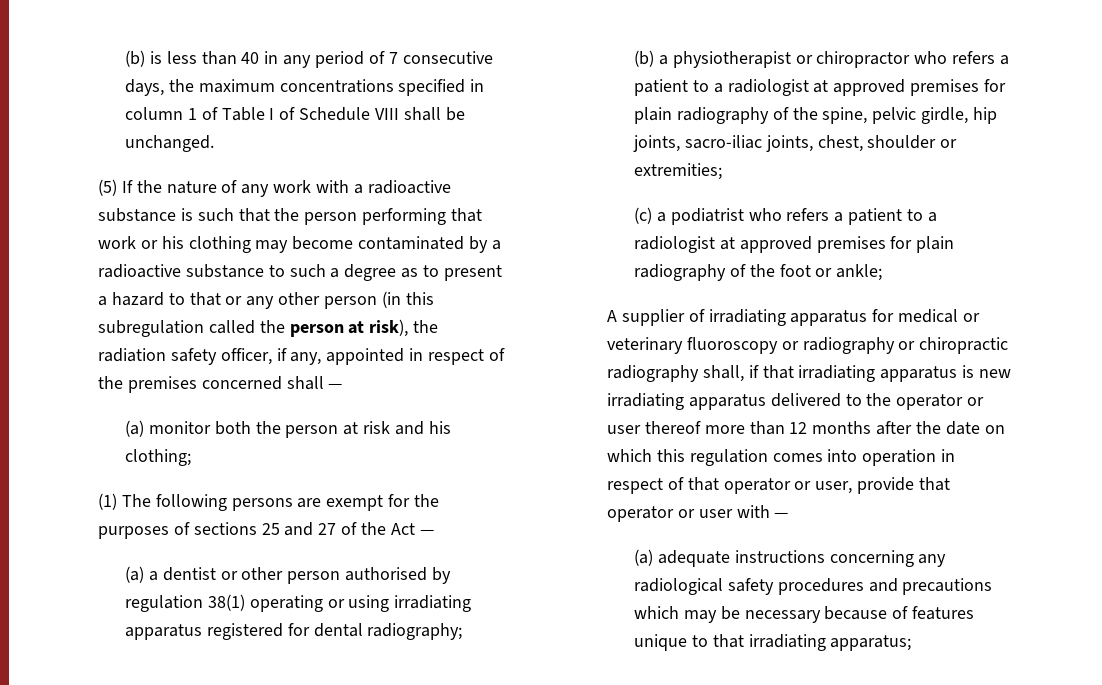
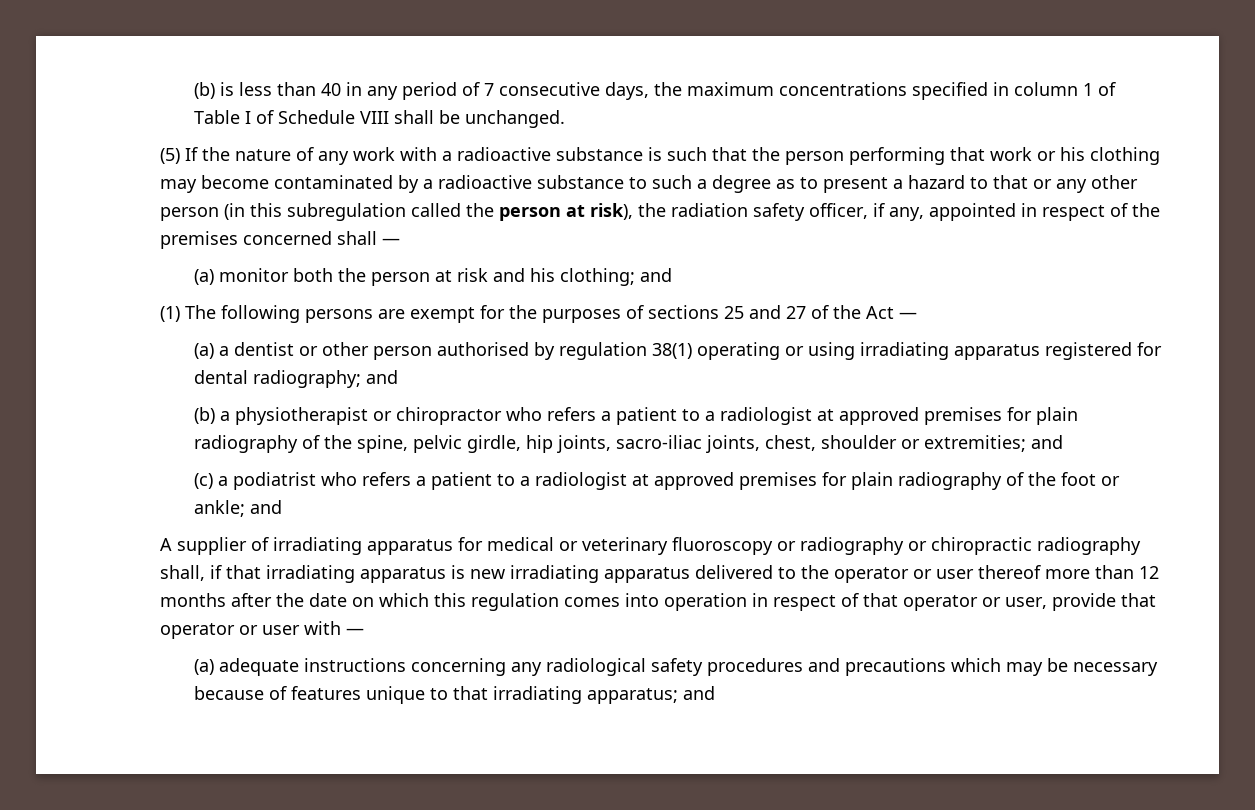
- (a) monitor both the person at risk and his clothing;
+ (a) monitor both the person at risk and his clothing; and
- (a) a dentist or other person authorised by regulation 38(1) operating or using irradiating apparatus registered for dental radiography;
+ (a) a dentist or other person authorised by regulation 38(1) operating or using irradiating apparatus registered for dental radiography; and
- (b) a physiotherapist or chiropractor who refers a patient to a radiologist at approved premises for plain radiography of the spine, pelvic girdle, hip joints, sacro-iliac joints, chest, shoulder or extremities;
+ (b) a physiotherapist or chiropractor who refers a patient to a radiologist at approved premises for plain radiography of the spine, pelvic girdle, hip joints, sacro-iliac joints, chest, shoulder or extremities; and
- (c) a podiatrist who refers a patient to a radiologist at approved premises for plain radiography of the foot or ankle;
+ (c) a podiatrist who refers a patient to a radiologist at approved premises for plain radiography of the foot or ankle; and
- (a) adequate instructions concerning any radiological safety procedures and precautions which may be necessary because of features unique to that irradiating apparatus;
+ (a) adequate instructions concerning any radiological safety procedures and precautions which may be necessary because of features unique to that irradiating apparatus; and

